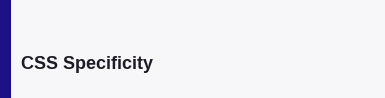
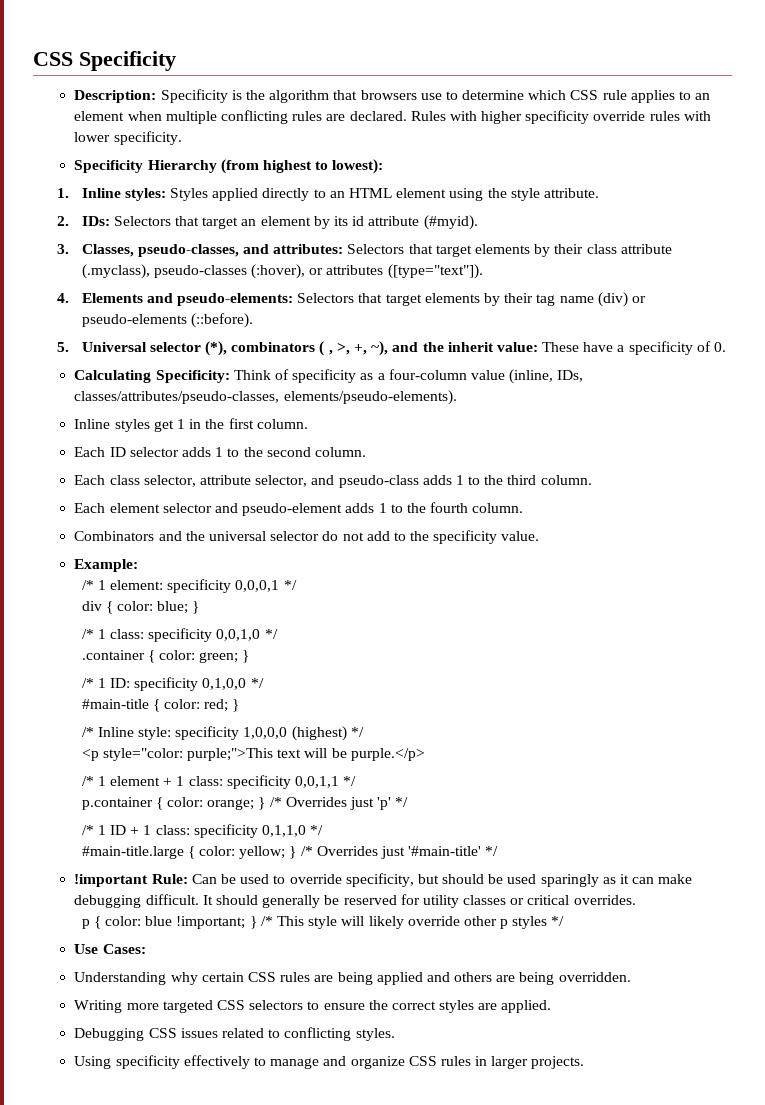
+ Description: Specificity is the algorithm that browsers use to determine which CSS rule applies to an element when multiple conflicting rules are declared. Rules with higher specificity override rules with lower specificity.
+ Specificity Hierarchy (from highest to lowest):
+ 1. Inline styles: Styles applied directly to an HTML element using the style attribute.
+ 2. IDs: Selectors that target an element by its id attribute (#myid).
+ 3. Classes, pseudo-classes, and attributes: Selectors that target elements by their class attribute (.myclass), pseudo-classes (:hover), or attributes ([type="text"]).
+ 4. Elements and pseudo-elements: Selectors that target elements by their tag name (div) or pseudo-elements (::before).
+ 5. Universal selector (*), combinators ( , >, +, ~), and the inherit value: These have a specificity of 0.
+ Calculating Specificity: Think of specificity as a four-column value (inline, IDs, classes/attributes/pseudo-classes, elements/pseudo-elements).
+ Inline styles get 1 in the first column.
+ Each ID selector adds 1 to the second column.
+ Each class selector, attribute selector, and pseudo-class adds 1 to the third column.
+ Each element selector and pseudo-element adds 1 to the fourth column.
+ Combinators and the universal selector do not add to the specificity value.
+ Example:
+ /* 1 element: specificity 0,0,0,1 */
+ div { color: blue; }
+ /* 1 class: specificity 0,0,1,0 */
+ .container { color: green; }
+ /* 1 ID: specificity 0,1,0,0 */
+ #main-title { color: red; }
+ /* Inline style: specificity 1,0,0,0 (highest) */
+ <p style="color: purple;">This text will be purple.</p>
+ /* 1 element + 1 class: specificity 0,0,1,1 */
+ p.container { color: orange; } /* Overrides just 'p' */
+ /* 1 ID + 1 class: specificity 0,1,1,0 */
+ #main-title.large { color: yellow; } /* Overrides just '#main-title' */
+ !important Rule: Can be used to override specificity, but should be used sparingly as it can make debugging difficult. It should generally be reserved for utility classes or critical overrides.
+ p { color: blue !important; } /* This style will likely override other p styles */
+ Use Cases:
+ Understanding why certain CSS rules are being applied and others are being overridden.
+ Writing more targeted CSS selectors to ensure the correct styles are applied.
+ Debugging CSS issues related to conflicting styles.
+ Using specificity effectively to manage and organize CSS rules in larger projects.

